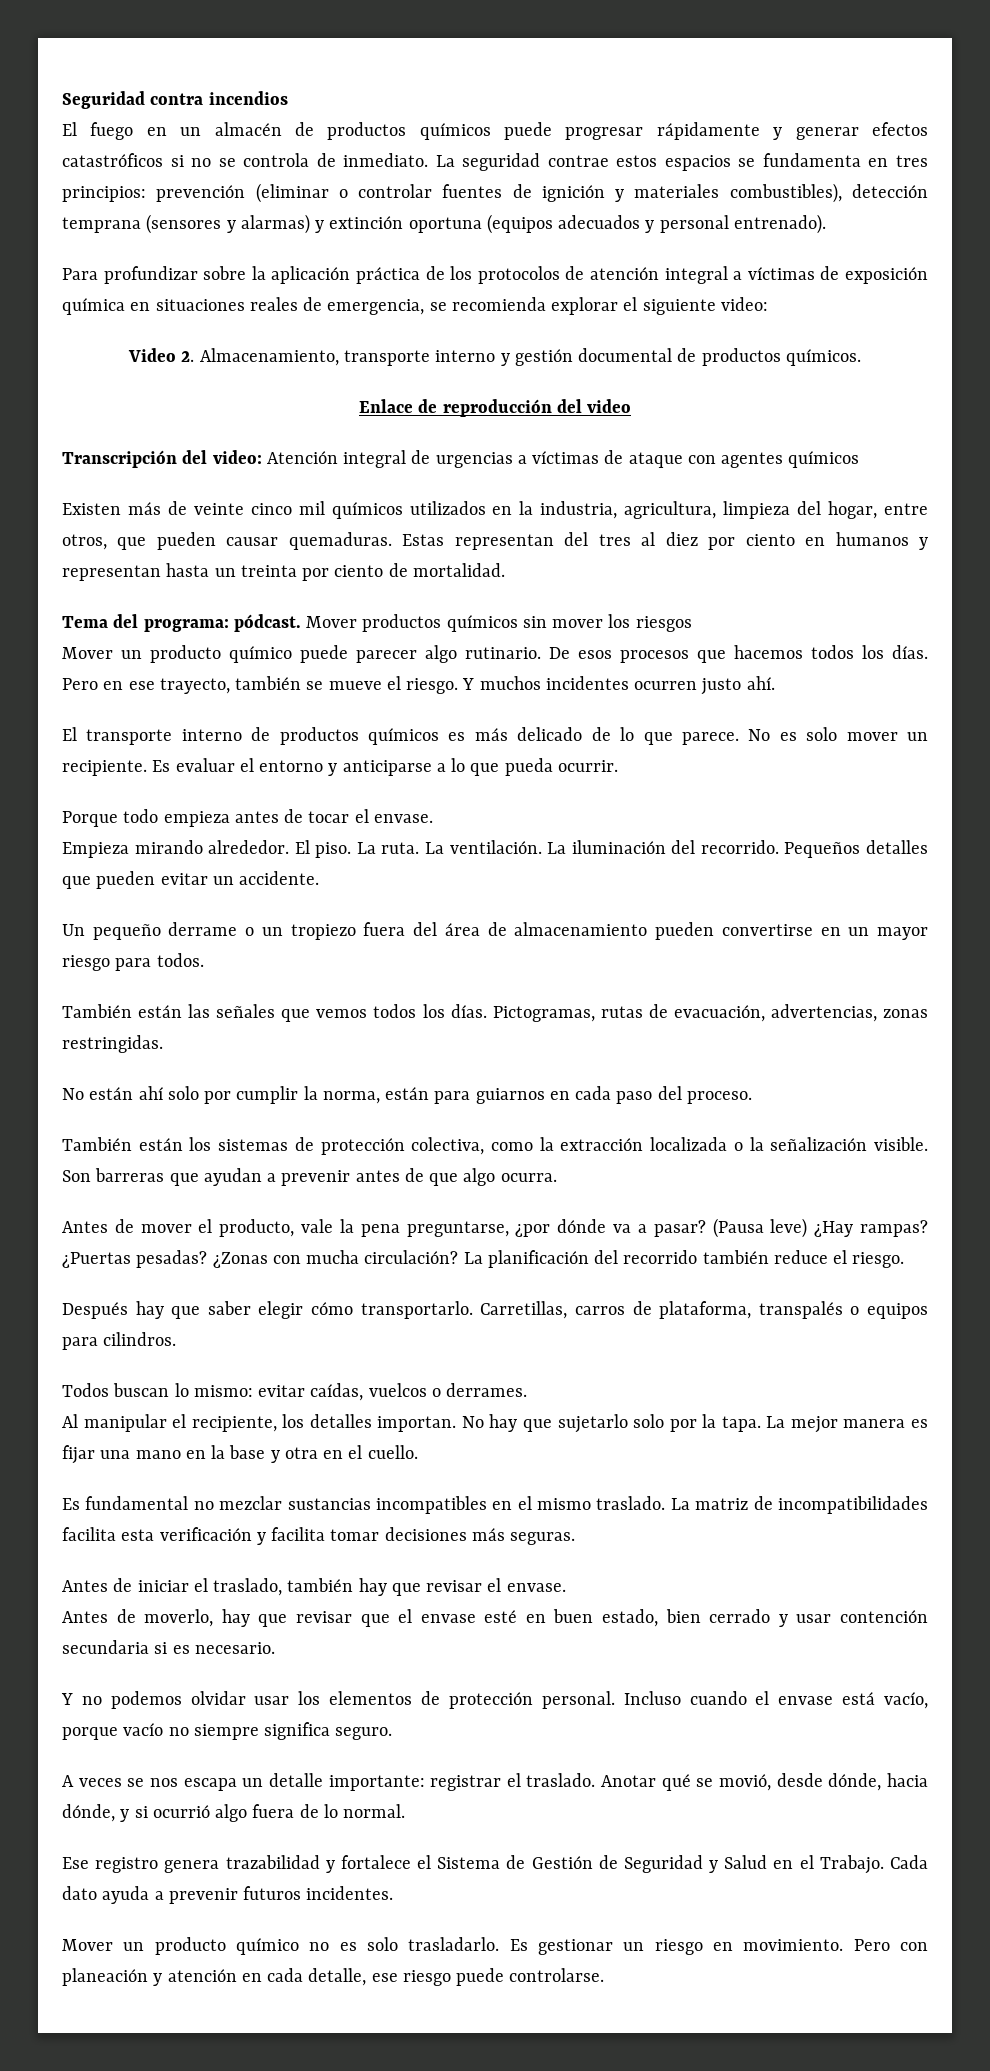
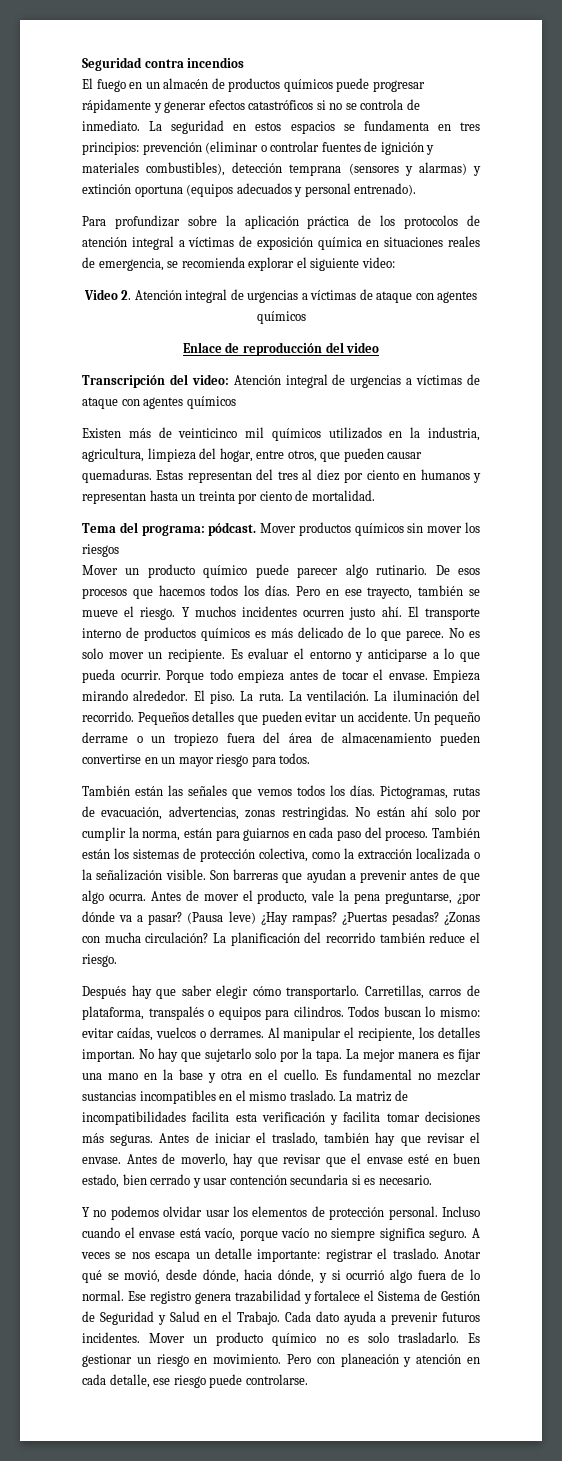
- La seguridad contrae estos espacios se fundamenta en tres principios: prevención (eliminar o controlar fuentes de ignición y materiales combustibles), detección temprana (sensores y alarmas) y extinción oportuna (equipos adecuados y personal entrenado).
+ La seguridad en estos espacios se fundamenta en tres principios: prevención (eliminar o controlar fuentes de ignición y materiales combustibles), detección temprana (sensores y alarmas) y extinción oportuna (equipos adecuados y personal entrenado).
- Video 2. Almacenamiento, transporte interno y gestión documental de productos químicos.
+ Video 2. Atención integral de urgencias a víctimas de ataque con agentes químicos
- Existen más de veinte cinco mil químicos utilizados en la industria, agricultura, limpieza del hogar, entre otros, que pueden causar quemaduras.
+ Existen más de veinticinco mil químicos utilizados en la industria, agricultura, limpieza del hogar, entre otros, que pueden causar quemaduras.
- Y muchos incidentes ocurren justo ahí.
- El transporte interno de productos químicos es más delicado de lo que parece.
+ Y muchos incidentes ocurren justo ahí. El transporte interno de productos químicos es más delicado de lo que parece.
- Es evaluar el entorno y anticiparse a lo que pueda ocurrir.
- Porque todo empieza antes de tocar el envase.
- Empieza mirando alrededor.
+ Es evaluar el entorno y anticiparse a lo que pueda ocurrir. Porque todo empieza antes de tocar el envase. Empieza mirando alrededor.
- Pequeños detalles que pueden evitar un accidente.
- Un pequeño derrame o un tropiezo fuera del área de almacenamiento pueden convertirse en un mayor riesgo para todos.
+ Pequeños detalles que pueden evitar un accidente. Un pequeño derrame o un tropiezo fuera del área de almacenamiento pueden convertirse en un mayor riesgo para todos.
- Pictogramas, rutas de evacuación, advertencias, zonas restringidas.
- No están ahí solo por cumplir la norma, están para guiarnos en cada paso del proceso.
- También están los sistemas de protección colectiva, como la extracción localizada o la señalización visible.
+ Pictogramas, rutas de evacuación, advertencias, zonas restringidas. No están ahí solo por cumplir la norma, están para guiarnos en cada paso del proceso. También están los sistemas de protección colectiva, como la extracción localizada o la señalización visible.
- Son barreras que ayudan a prevenir antes de que algo ocurra.
- Antes de mover el producto, vale la pena preguntarse, ¿por dónde va a pasar?
+ Son barreras que ayudan a prevenir antes de que algo ocurra. Antes de mover el producto, vale la pena preguntarse, ¿por dónde va a pasar?
- Carretillas, carros de plataforma, transpalés o equipos para cilindros.
- Todos buscan lo mismo: evitar caídas, vuelcos o derrames.
- Al manipular el recipiente, los detalles importan.
+ Carretillas, carros de plataforma, transpalés o equipos para cilindros. Todos buscan lo mismo: evitar caídas, vuelcos o derrames. Al manipular el recipiente, los detalles importan.
- La mejor manera es fijar una mano en la base y otra en el cuello.
- Es fundamental no mezclar sustancias incompatibles en el mismo traslado.
+ La mejor manera es fijar una mano en la base y otra en el cuello. Es fundamental no mezclar sustancias incompatibles en el mismo traslado.
- La matriz de incompatibilidades facilita esta verificación y facilita tomar decisiones más seguras.
- Antes de iniciar el traslado, también hay que revisar el envase.
- Antes de moverlo, hay que revisar que el envase esté en buen estado, bien cerrado y usar contención secundaria si es necesario.
+ La matriz de incompatibilidades facilita esta verificación y facilita tomar decisiones más seguras. Antes de iniciar el traslado, también hay que revisar el envase. Antes de moverlo, hay que revisar que el envase esté en buen estado, bien cerrado y usar contención secundaria si es necesario.
- Incluso cuando el envase está vacío, porque vacío no siempre significa seguro.
- A veces se nos escapa un detalle importante: registrar el traslado.
+ Incluso cuando el envase está vacío, porque vacío no siempre significa seguro. A veces se nos escapa un detalle importante: registrar el traslado.
- Anotar qué se movió, desde dónde, hacia dónde, y si ocurrió algo fuera de lo normal.
- Ese registro genera trazabilidad y fortalece el Sistema de Gestión de Seguridad y Salud en el Trabajo.
+ Anotar qué se movió, desde dónde, hacia dónde, y si ocurrió algo fuera de lo normal. Ese registro genera trazabilidad y fortalece el Sistema de Gestión de Seguridad y Salud en el Trabajo.
- Cada dato ayuda a prevenir futuros incidentes.
- Mover un producto químico no es solo trasladarlo.
+ Cada dato ayuda a prevenir futuros incidentes. Mover un producto químico no es solo trasladarlo.

